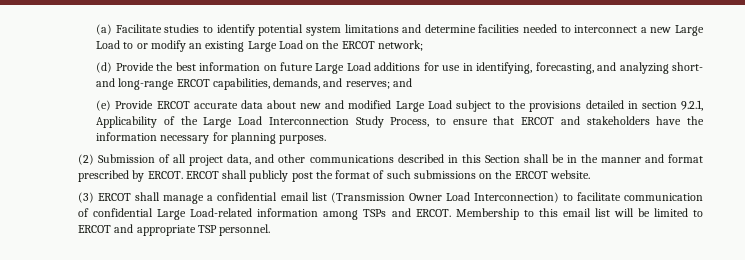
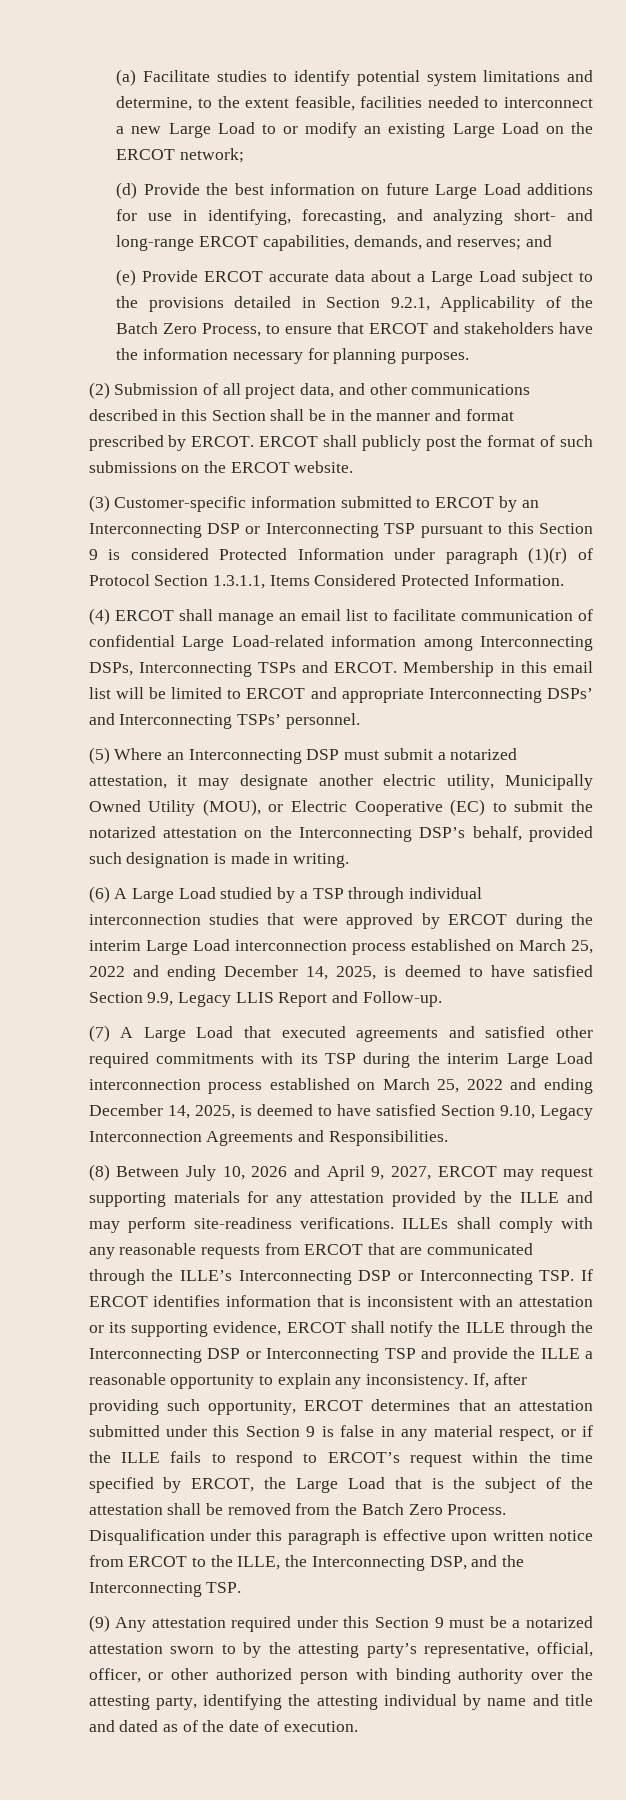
- (a) Facilitate studies to identify potential system limitations and determine facilities needed to interconnect a new Large Load to or modify an existing Large Load on the ERCOT network;
+ (a) Facilitate studies to identify potential system limitations and determine, to the extent feasible, facilities needed to interconnect a new Large Load to or modify an existing Large Load on the ERCOT network;
- (e) Provide ERCOT accurate data about new and modified Large Load subject to the provisions detailed in section 9.2.1, Applicability of the Large Load Interconnection Study Process, to ensure that ERCOT and stakeholders have the information necessary for planning purposes.
+ (e) Provide ERCOT accurate data about a Large Load subject to the provisions detailed in Section 9.2.1, Applicability of the Batch Zero Process, to ensure that ERCOT and stakeholders have the information necessary for planning purposes.
- (3) ERCOT shall manage a confidential email list (Transmission Owner Load Interconnection) to facilitate communication of confidential Large Load-related information among TSPs and ERCOT.
+ (3) Customer-specific information submitted to ERCOT by an Interconnecting DSP or Interconnecting TSP pursuant to this Section 9 is considered Protected Information under paragraph (1)(r) of Protocol Section 1.3.1.1, Items Considered Protected Information.
+ (4) ERCOT shall manage an email list to facilitate communication of confidential Large Load-related information among Interconnecting DSPs, Interconnecting TSPs and ERCOT.
- Membership to this email list will be limited to ERCOT and appropriate TSP personnel.
+ Membership in this email list will be limited to ERCOT and appropriate Interconnecting DSPs’ and Interconnecting TSPs’ personnel.
+ (5) Where an Interconnecting DSP must submit a notarized attestation, it may designate another electric utility, Municipally Owned Utility (MOU), or Electric Cooperative (EC) to submit the notarized attestation on the Interconnecting DSP’s behalf, provided such designation is made in writing.
+ (6) A Large Load studied by a TSP through individual interconnection studies that were approved by ERCOT during the interim Large Load interconnection process established on March 25, 2022 and ending December 14, 2025, is deemed to have satisfied Section 9.9, Legacy LLIS Report and Follow-up.
+ (7) A Large Load that executed agreements and satisfied other required commitments with its TSP during the interim Large Load interconnection process established on March 25, 2022 and ending December 14, 2025, is deemed to have satisfied Section 9.10, Legacy Interconnection Agreements and Responsibilities.
+ (8) Between July 10, 2026 and April 9, 2027, ERCOT may request supporting materials for any attestation provided by the ILLE and may perform site-readiness verifications. ILLEs shall comply with any reasonable requests from ERCOT that are communicated through the ILLE’s Interconnecting DSP or Interconnecting TSP. If ERCOT identifies information that is inconsistent with an attestation or its supporting evidence, ERCOT shall notify the ILLE through the Interconnecting DSP or Interconnecting TSP and provide the ILLE a reasonable opportunity to explain any inconsistency. If, after providing such opportunity, ERCOT determines that an attestation submitted under this Section 9 is false in any material respect, or if the ILLE fails to respond to ERCOT’s request within the time specified by ERCOT, the Large Load that is the subject of the attestation shall be removed from the Batch Zero Process. Disqualification under this paragraph is effective upon written notice from ERCOT to the ILLE, the Interconnecting DSP, and the Interconnecting TSP.
+ (9) Any attestation required under this Section 9 must be a notarized attestation sworn to by the attesting party’s representative, official, officer, or other authorized person with binding authority over the attesting party, identifying the attesting individual by name and title and dated as of the date of execution.

